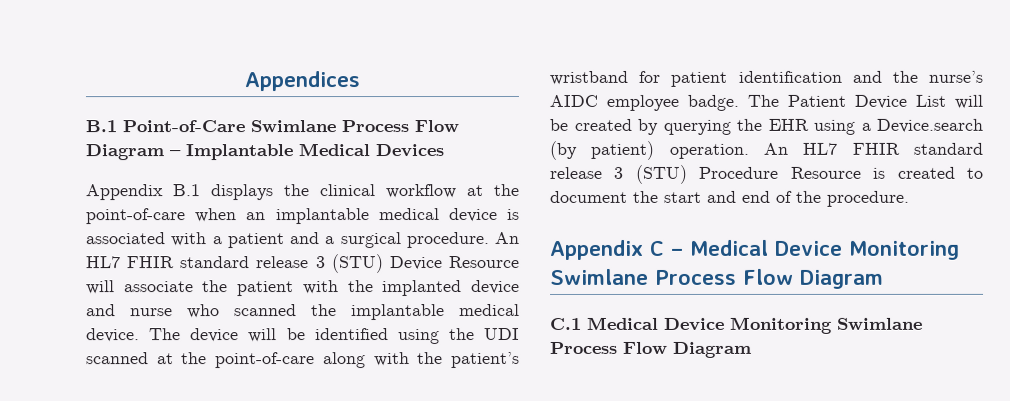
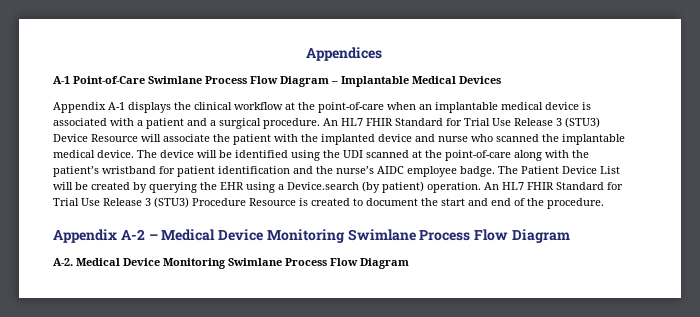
- B.1 Point-of-Care Swimlane Process Flow Diagram – Implantable Medical Devices
+ A-1 Point-of-Care Swimlane Process Flow Diagram – Implantable Medical Devices
- Appendix B.1 displays the clinical workflow at the point-of-care when an implantable medical device is associated with a patient and a surgical procedure.
+ Appendix A-1 displays the clinical workflow at the point-of-care when an implantable medical device is associated with a patient and a surgical procedure.
- An HL7 FHIR standard release 3 (STU) Device Resource will associate the patient with the implanted device and nurse who scanned the implantable medical device.
+ An HL7 FHIR Standard for Trial Use Release 3 (STU3) Device Resource will associate the patient with the implanted device and nurse who scanned the implantable medical device.
- An HL7 FHIR standard release 3 (STU) Procedure Resource is created to document the start and end of the procedure.
+ An HL7 FHIR Standard for Trial Use Release 3 (STU3) Procedure Resource is created to document the start and end of the procedure.
- Appendix C – Medical Device Monitoring Swimlane Process Flow Diagram
+ Appendix A-2 – Medical Device Monitoring Swimlane Process Flow Diagram
- C.1 Medical Device Monitoring Swimlane Process Flow Diagram
+ A-2. Medical Device Monitoring Swimlane Process Flow Diagram

